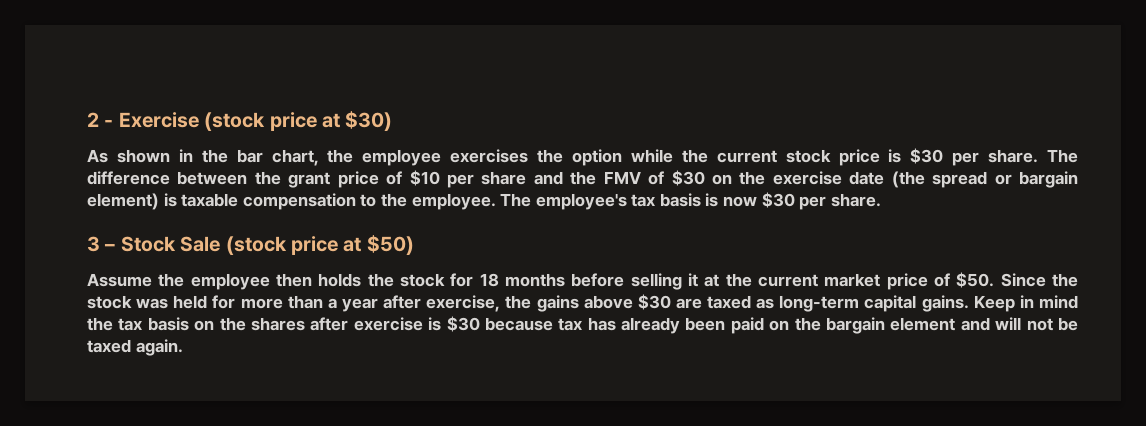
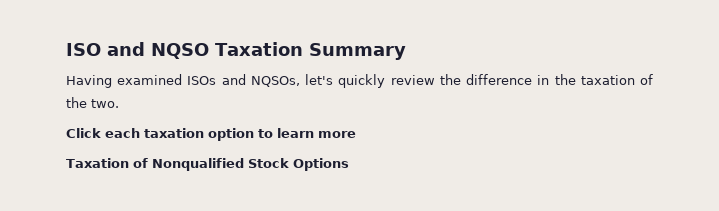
- 2 - Exercise (stock price at $30)
- As shown in the bar chart, the employee exercises the option while the current stock price is $30 per share. The difference between the grant price of $10 per share and the FMV of $30 on the exercise date (the spread or bargain element) is taxable compensation to the employee. The employee's tax basis is now $30 per share.
- 3 – Stock Sale (stock price at $50)
- Assume the employee then holds the stock for 18 months before selling it at the current market price of $50. Since the stock was held for more than a year after exercise, the gains above $30 are taxed as long-term capital gains. Keep in mind the tax basis on the shares after exercise is $30 because tax has already been paid on the bargain element and will not be taxed again.
+ ISO and NQSO Taxation Summary
+ Having examined ISOs and NQSOs, let's quickly review the difference in the taxation of the two.
+ Click each taxation option to learn more
+ Taxation of Nonqualified Stock Options

